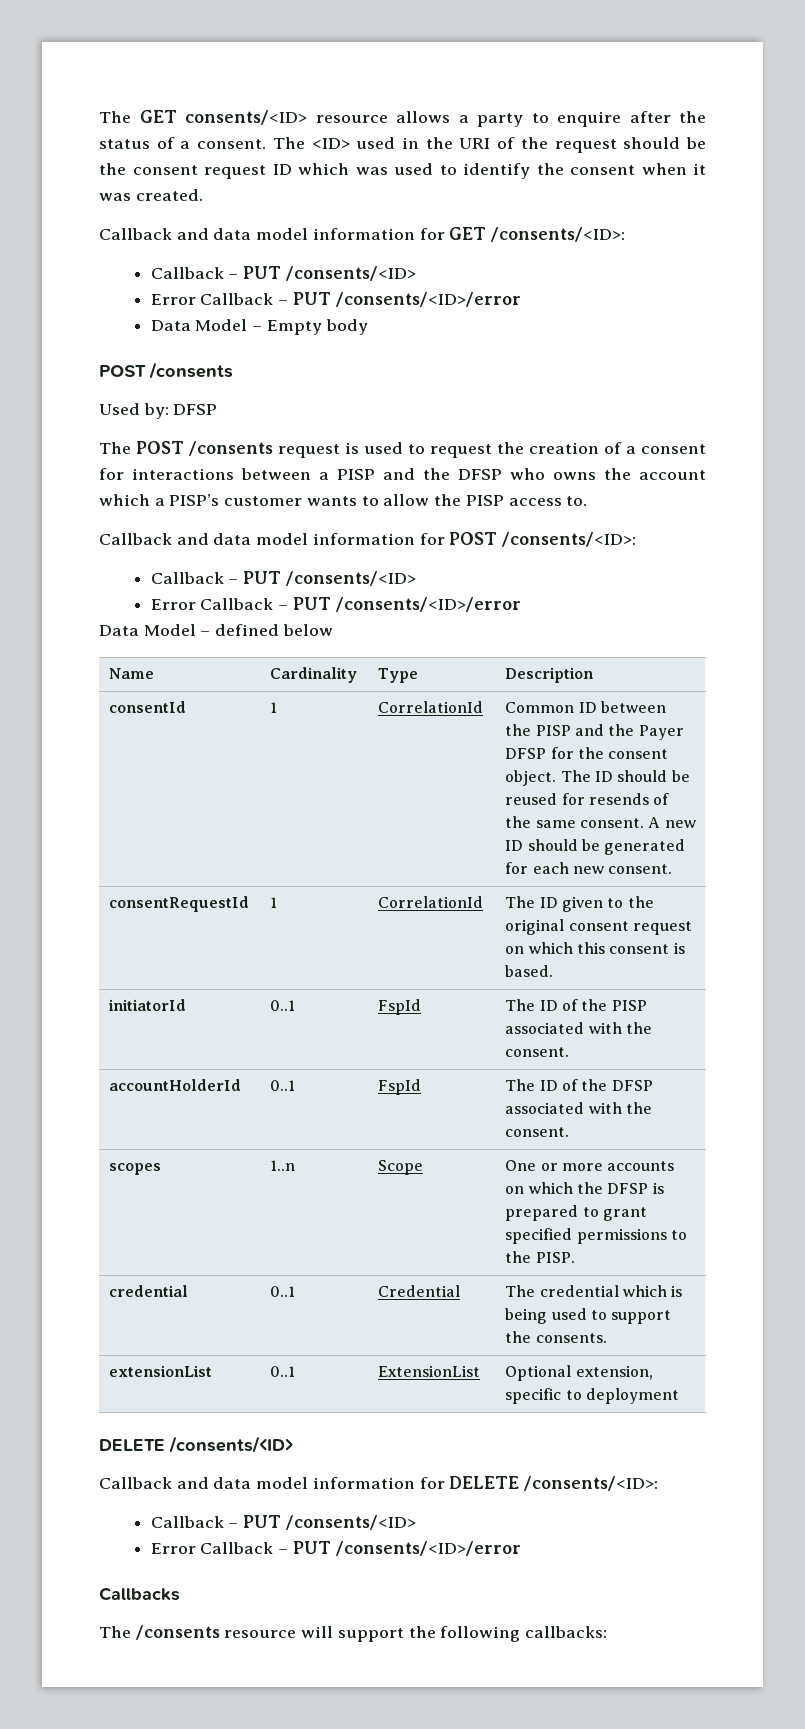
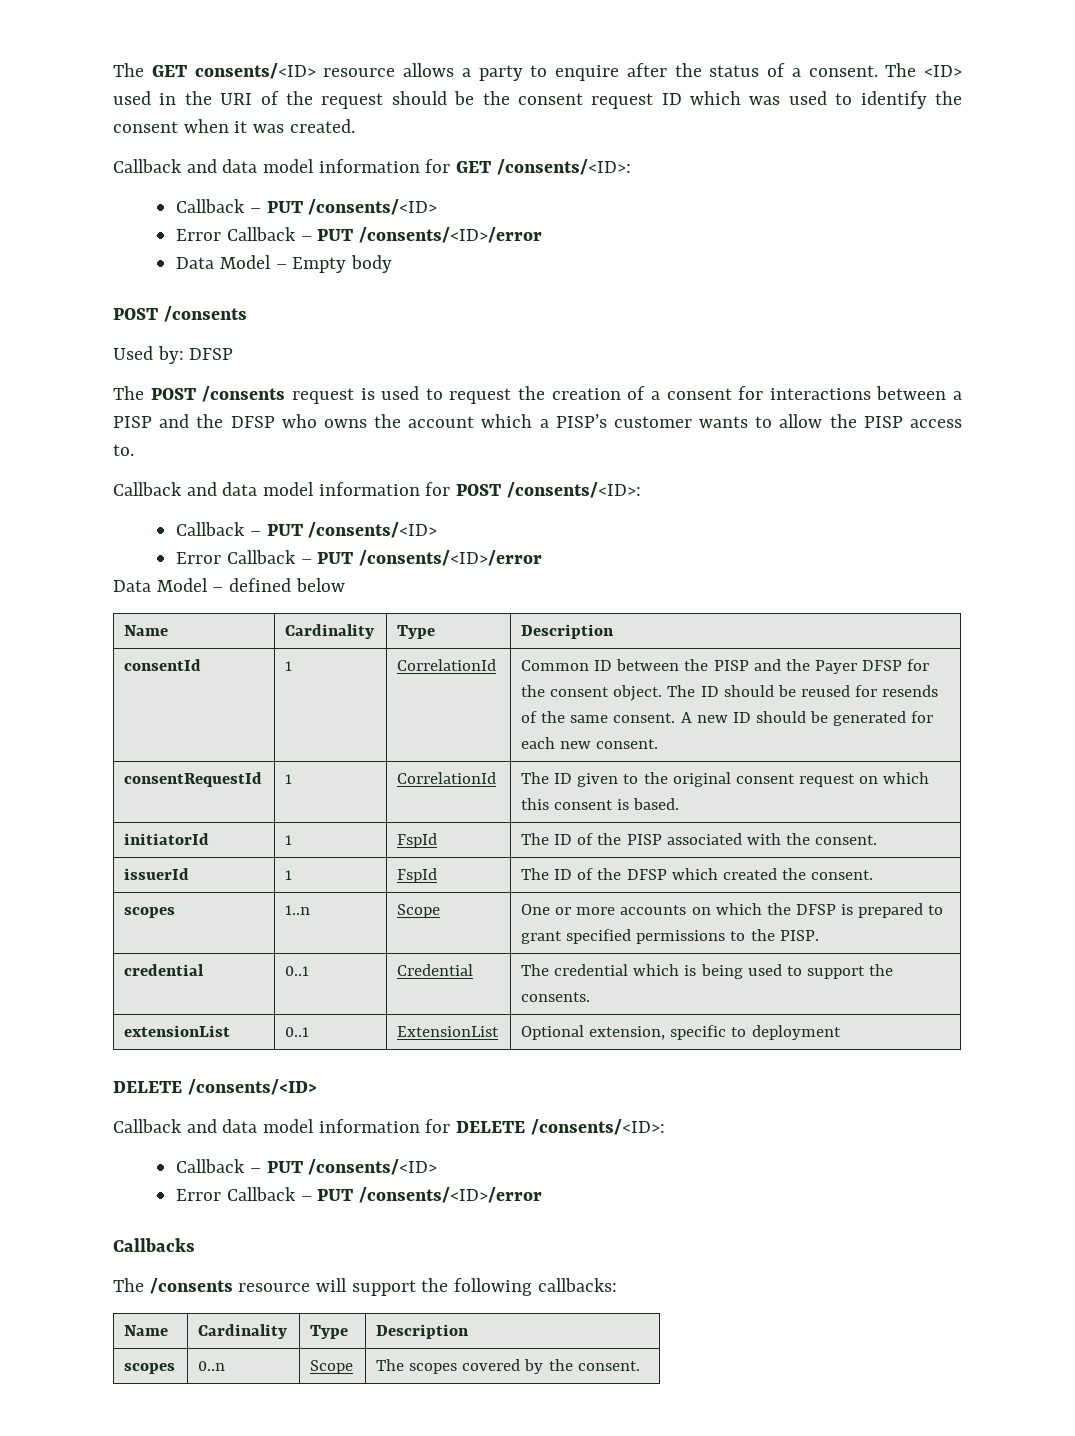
- initiatorId | 0..1 | FspId | The ID of the PISP associated with the consent.
+ initiatorId | 1 | FspId | The ID of the PISP associated with the consent.
- accountHolderId | 0..1 | FspId | The ID of the DFSP associated with the consent.
+ issuerId | 1 | FspId | The ID of the DFSP which created the consent.
  The /consents resource will support the following callbacks:
+ Name | Cardinality | Type | Description
+ scopes | 0..n | Scope | The scopes covered by the consent.

